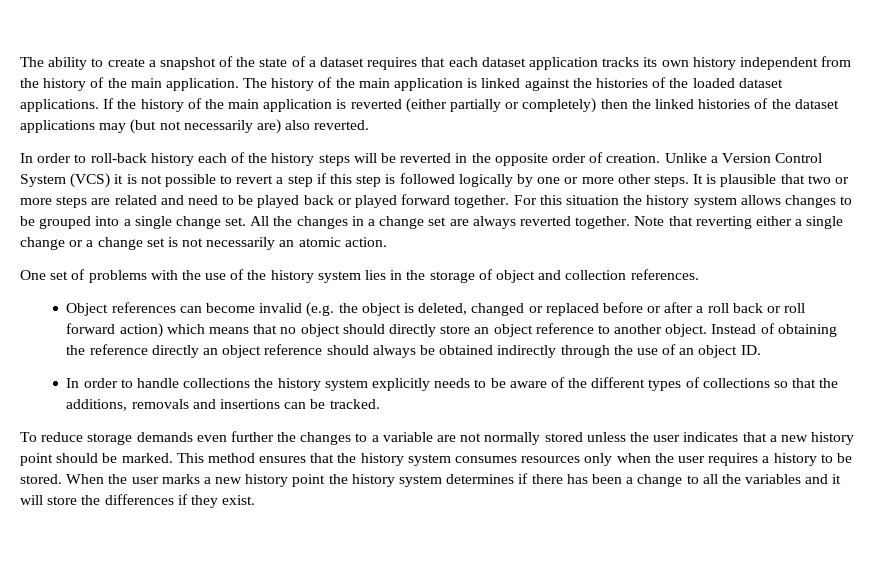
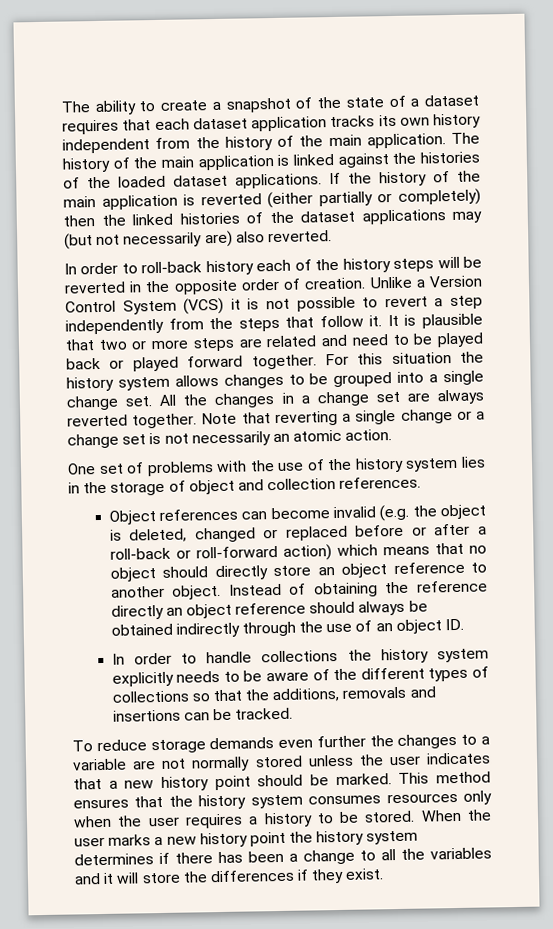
- Unlike a Version Control System (VCS) it is not possible to revert a step if this step is followed logically by one or more other steps.
+ Unlike a Version Control System (VCS) it is not possible to revert a step independently from the steps that follow it.
- Note that reverting either a single change or a change set is not necessarily an atomic action.
+ Note that reverting a single change or a change set is not necessarily an atomic action.
- Object references can become invalid (e.g. the object is deleted, changed or replaced before or after a roll back or roll forward action) which means that no object should directly store an object reference to another object.
+ Object references can become invalid (e.g. the object is deleted, changed or replaced before or after a roll-back or roll-forward action) which means that no object should directly store an object reference to another object.

